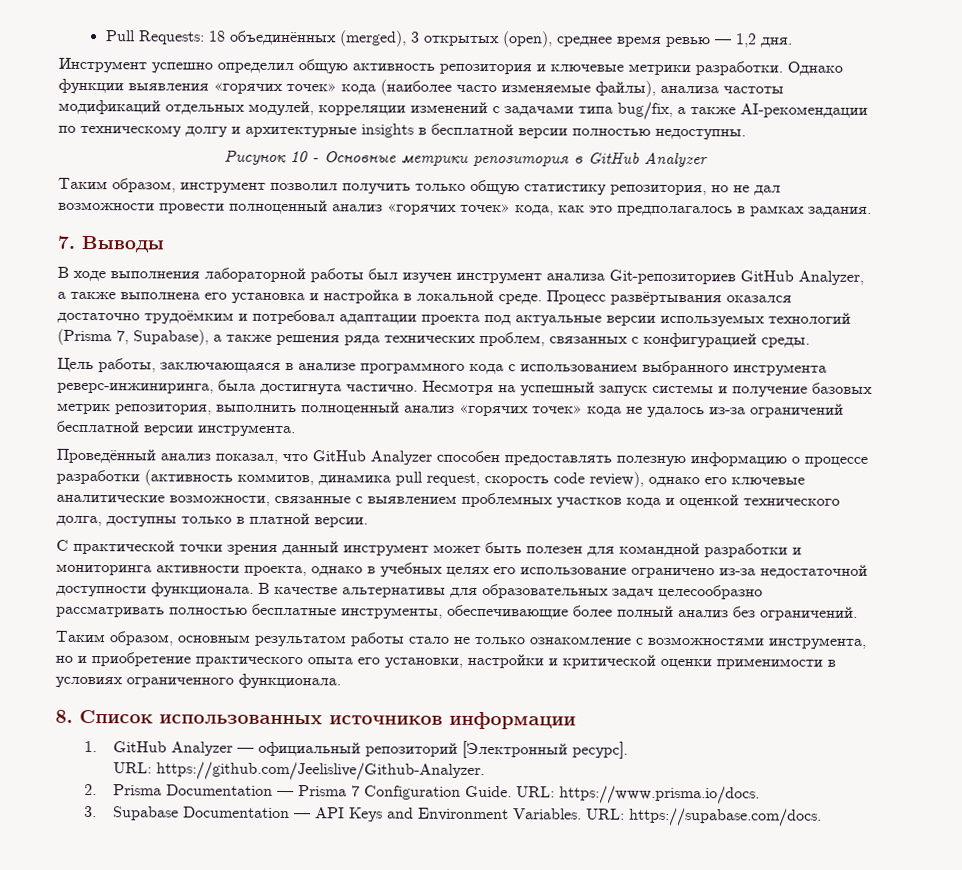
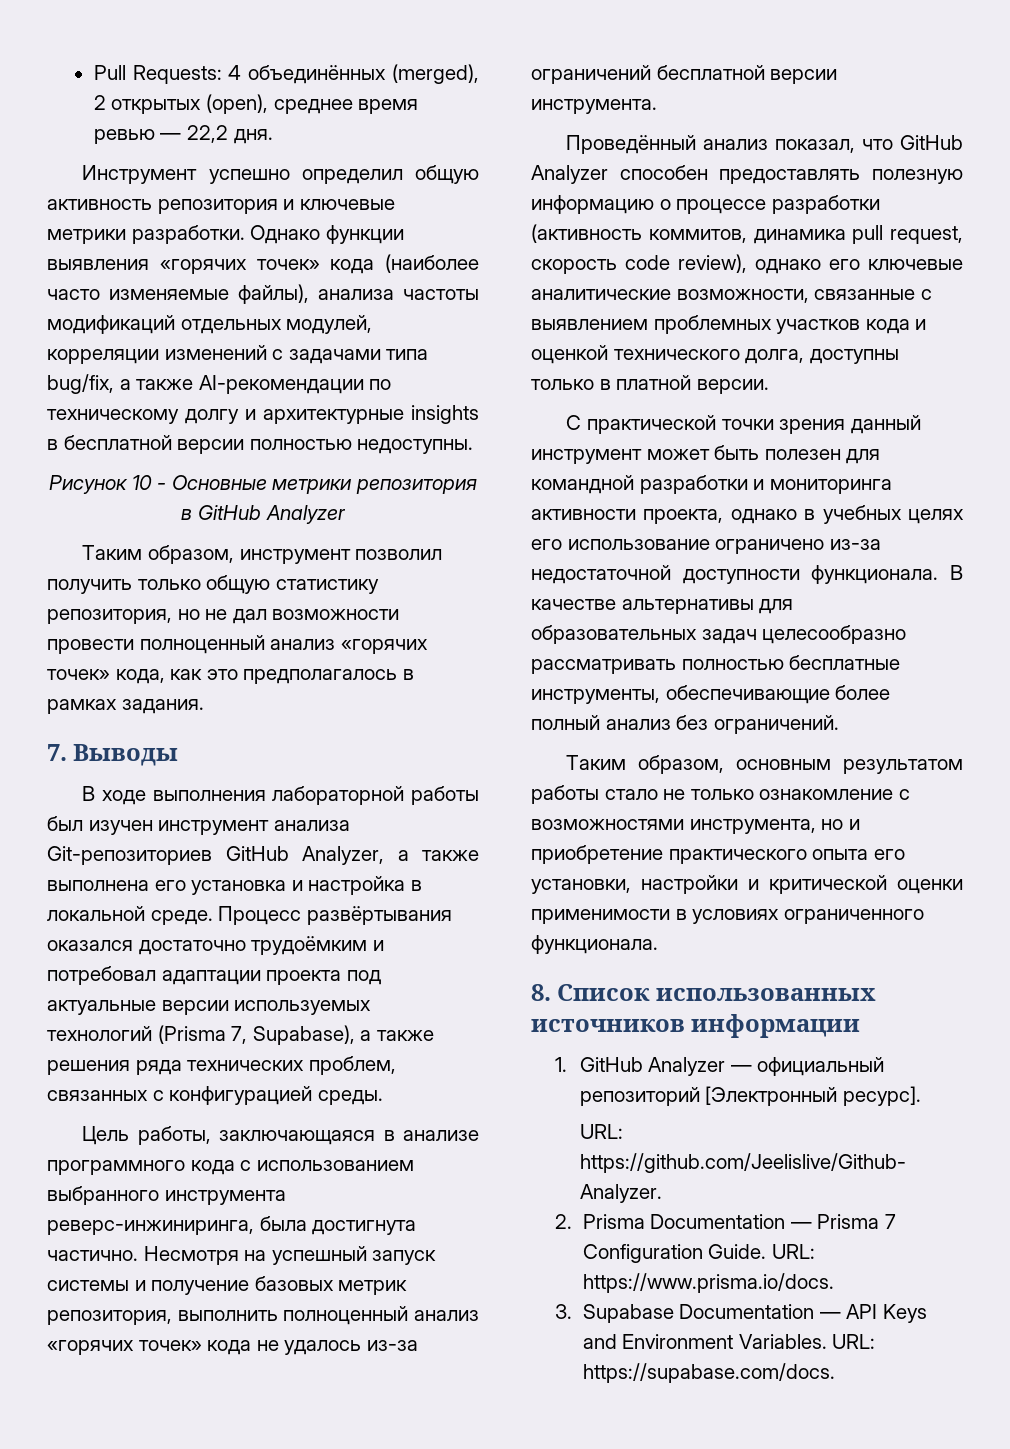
- Pull Requests: 18 объединённых (merged), 3 открытых (open), среднее время ревью — 1,2 дня.
+ Pull Requests: 4 объединённых (merged), 2 открытых (open), среднее время ревью — 22,2 дня.

